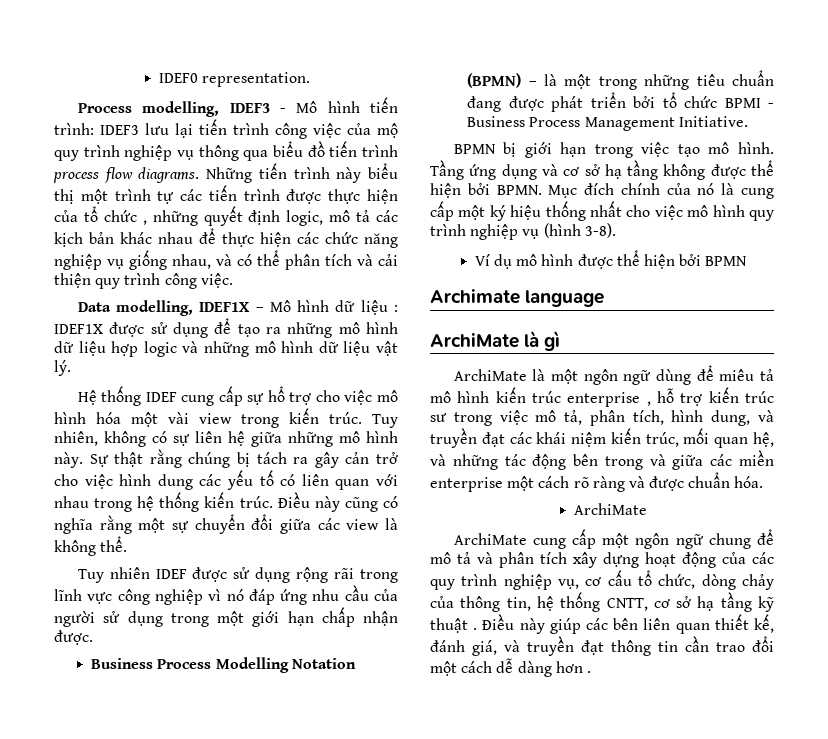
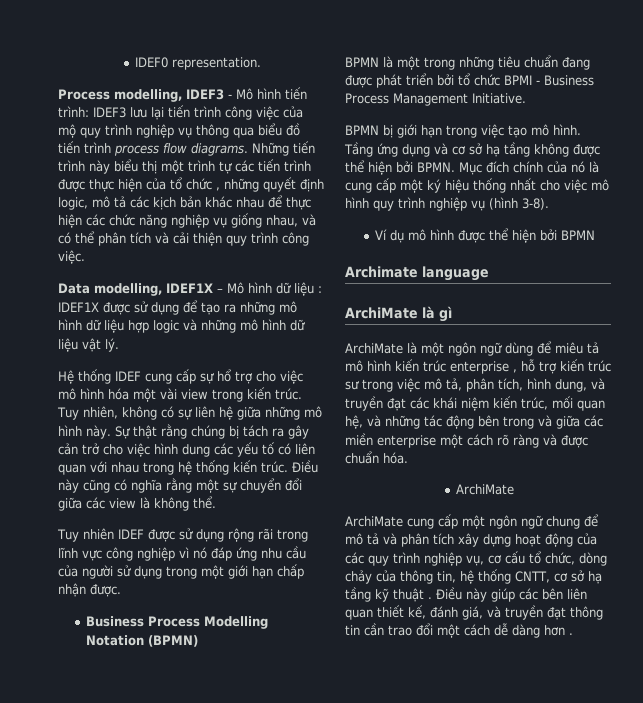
- Business Process Modelling Notation (BPMN) – là một trong những tiêu chuẩn đang được phát triển bởi tổ chức BPMI - Business Process Management Initiative.
+ Business Process Modelling Notation (BPMN)
+ BPMN là một trong những tiêu chuẩn đang được phát triển bởi tổ chức BPMI - Business Process Management Initiative.

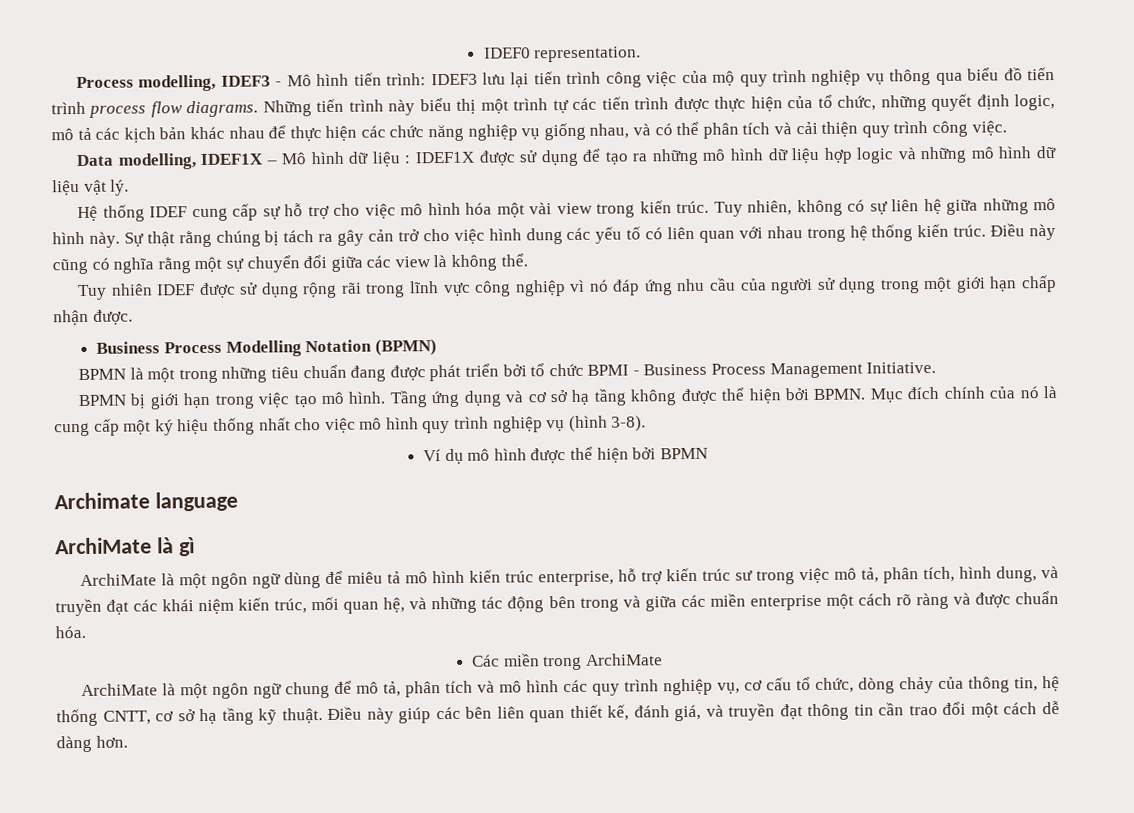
- Những tiến trình này biểu thị một trình tự các tiến trình được thực hiện của tổ chức , những quyết định logic, mô tả các kịch bản khác nhau để thực hiện các chức năng nghiệp vụ giống nhau, và có thể phân tích và cải thiện quy trình công việc.
+ Những tiến trình này biểu thị một trình tự các tiến trình được thực hiện của tổ chức, những quyết định logic, mô tả các kịch bản khác nhau để thực hiện các chức năng nghiệp vụ giống nhau, và có thể phân tích và cải thiện quy trình công việc.
- Hệ thống IDEF cung cấp sự hổ trợ cho việc mô hình hóa một vài view trong kiến trúc.
+ Hệ thống IDEF cung cấp sự hỗ trợ cho việc mô hình hóa một vài view trong kiến trúc.
- ArchiMate là một ngôn ngữ dùng để miêu tả mô hình kiến trúc enterprise , hỗ trợ kiến trúc sư trong việc mô tả, phân tích, hình dung, và truyền đạt các khái niệm kiến trúc, mối quan hệ, và những tác động bên trong và giữa các miền enterprise một cách rõ ràng và được chuẩn hóa.
- ArchiMate
+ ArchiMate là một ngôn ngữ dùng để miêu tả mô hình kiến trúc enterprise, hỗ trợ kiến trúc sư trong việc mô tả, phân tích, hình dung, và truyền đạt các khái niệm kiến trúc, mối quan hệ, và những tác động bên trong và giữa các miền enterprise một cách rõ ràng và được chuẩn hóa.
+ Các miền trong ArchiMate
- ArchiMate cung cấp một ngôn ngữ chung để mô tả và phân tích xây dựng hoạt động của các quy trình nghiệp vụ, cơ cấu tổ chức, dòng chảy của thông tin, hệ thống CNTT, cơ sở hạ tầng kỹ thuật .
+ ArchiMate là một ngôn ngữ chung để mô tả, phân tích và mô hình các quy trình nghiệp vụ, cơ cấu tổ chức, dòng chảy của thông tin, hệ thống CNTT, cơ sở hạ tầng kỹ thuật.
- Điều này giúp các bên liên quan thiết kế, đánh giá, và truyền đạt thông tin cần trao đổi một cách dễ dàng hơn .
+ Điều này giúp các bên liên quan thiết kế, đánh giá, và truyền đạt thông tin cần trao đổi một cách dễ dàng hơn.

